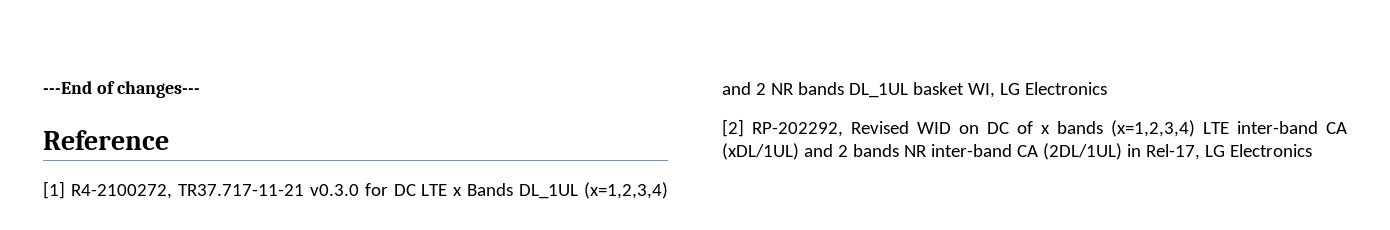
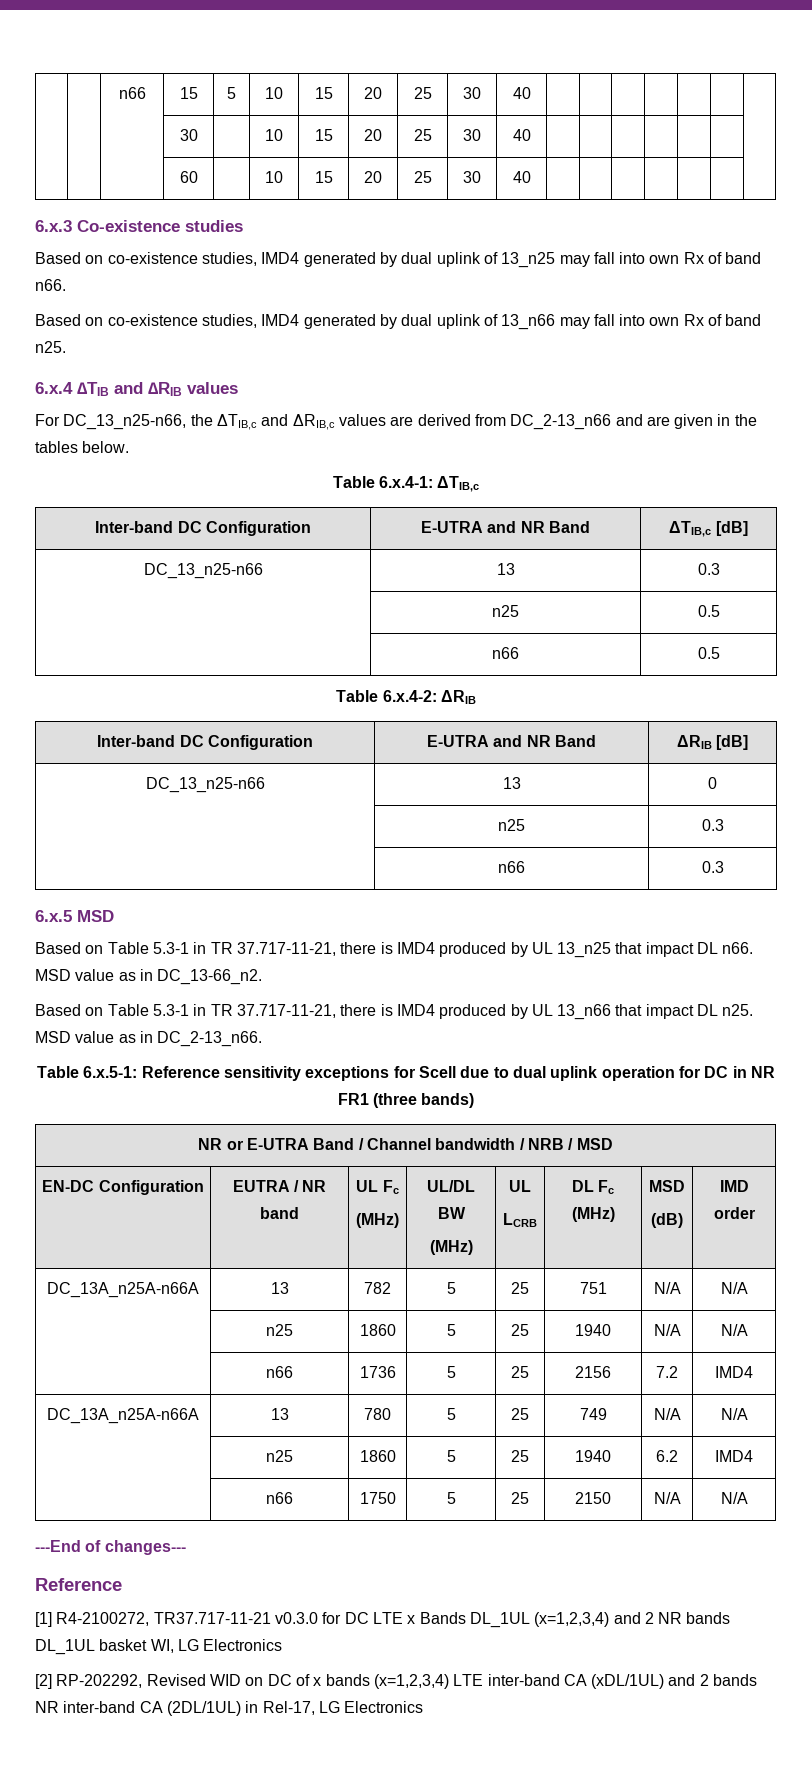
+ | | n66 | 15 | 5 | 10 | 15 | 20 | 25 | 30 | 40 | | | | | | |
+ | | | 30 | | 10 | 15 | 20 | 25 | 30 | 40 | | | | | | |
+ | | | 60 | | 10 | 15 | 20 | 25 | 30 | 40 | | | | | | |
+ 6.x.3 Co-existence studies
+ Based on co-existence studies, IMD4 generated by dual uplink of 13_n25 may fall into own Rx of band n66.
+ Based on co-existence studies, IMD4 generated by dual uplink of 13_n66 may fall into own Rx of band n25.
+ 6.x.4 ∆TIB and ∆RIB values
+ For DC_13_n25-n66, the ΔTIB,c and ΔRIB,c values are derived from DC_2-13_n66 and are given in the tables below.
+ Table 6.x.4-1: ΔTIB,c
+ Inter-band DC Configuration | E-UTRA and NR Band | ΔTIB,c [dB]
+ DC_13_n25-n66 | 13 | 0.3
+ | n25 | 0.5
+ | n66 | 0.5
+ Table 6.x.4-2: ΔRIB
+ Inter-band DC Configuration | E-UTRA and NR Band | ΔRIB [dB]
+ DC_13_n25-n66 | 13 | 0
+ | n25 | 0.3
+ | n66 | 0.3
+ 6.x.5 MSD
+ Based on Table 5.3-1 in TR 37.717-11-21, there is IMD4 produced by UL 13_n25 that impact DL n66. MSD value as in DC_13-66_n2.
+ Based on Table 5.3-1 in TR 37.717-11-21, there is IMD4 produced by UL 13_n66 that impact DL n25. MSD value as in DC_2-13_n66.
+ Table 6.x.5-1: Reference sensitivity exceptions for Scell due to dual uplink operation for DC in NR FR1 (three bands)
+ NR or E-UTRA Band / Channel bandwidth / NRB / MSD
+ EN-DC Configuration | EUTRA / NR band | UL Fc
+ (MHz) | UL/DL BW
+ (MHz) | UL
+ LCRB | DL Fc (MHz) | MSD
+ (dB) | IMD order
+ DC_13A_n25A-n66A | 13 | 782 | 5 | 25 | 751 | N/A | N/A
+ | n25 | 1860 | 5 | 25 | 1940 | N/A | N/A
+ | n66 | 1736 | 5 | 25 | 2156 | 7.2 | IMD4
+ DC_13A_n25A-n66A | 13 | 780 | 5 | 25 | 749 | N/A | N/A
+ | n25 | 1860 | 5 | 25 | 1940 | 6.2 | IMD4
+ | n66 | 1750 | 5 | 25 | 2150 | N/A | N/A

